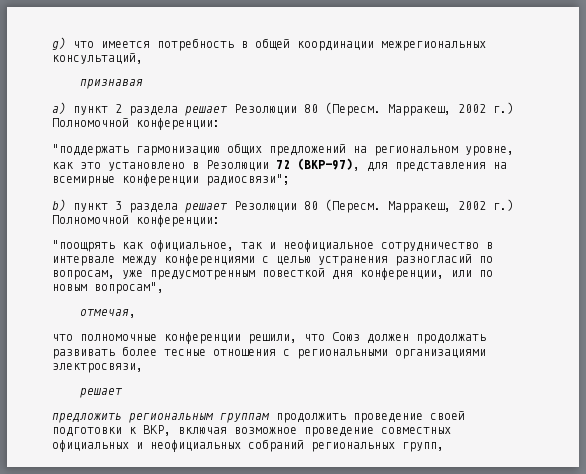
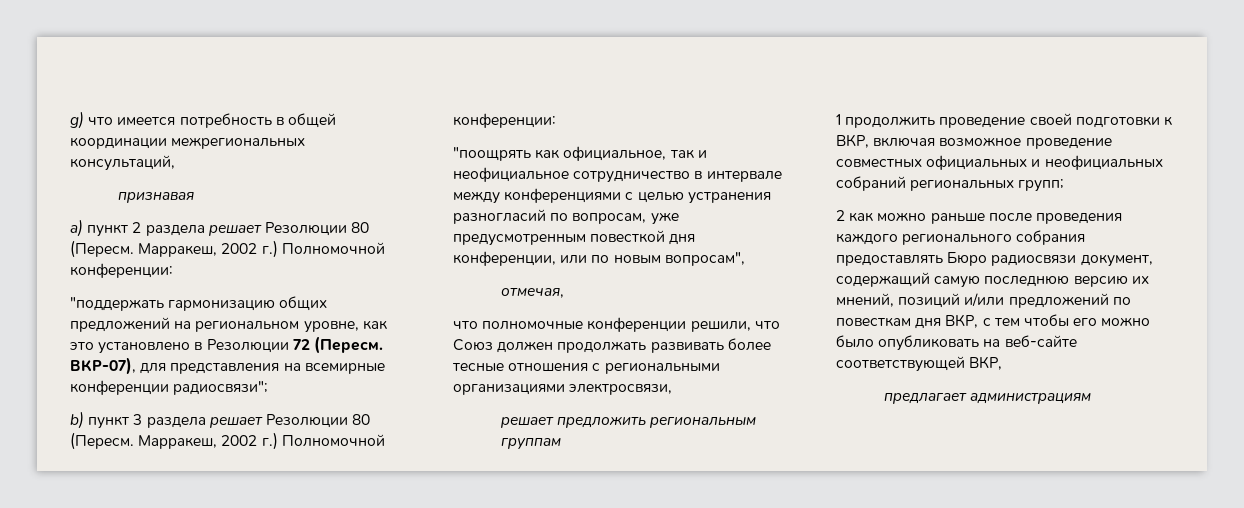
- "поддержать гармонизацию общих предложений на региональном уровне, как это установлено в Резолюции 72 (ВКР-97), для представления на всемирные конференции радиосвязи";
+ "поддержать гармонизацию общих предложений на региональном уровне, как это установлено в Резолюции 72 (Пересм. ВКР-07), для представления на всемирные конференции радиосвязи";
  что полномочные конференции решили, что Союз должен продолжать развивать более тесные отношения с региональными организациями электросвязи,
- решает
- предложить региональным группам продолжить проведение своей подготовки к ВКР, включая возможное проведение совместных официальных и неофициальных собраний региональных групп,
+ решает предложить региональным группам
+ 1 продолжить проведение своей подготовки к ВКР, включая возможное проведение совместных официальных и неофициальных собраний региональных групп;
+ 2 как можно раньше после проведения каждого регионального собрания предоставлять Бюро радиосвязи документ, содержащий самую последнюю версию их мнений, позиций и/или предложений по повесткам дня ВКР, с тем чтобы его можно было опубликовать на веб-сайте соответствующей ВКР,
+ предлагает администрациям

